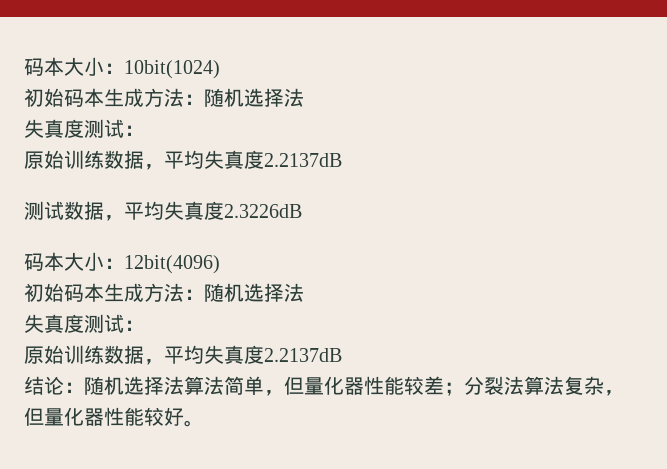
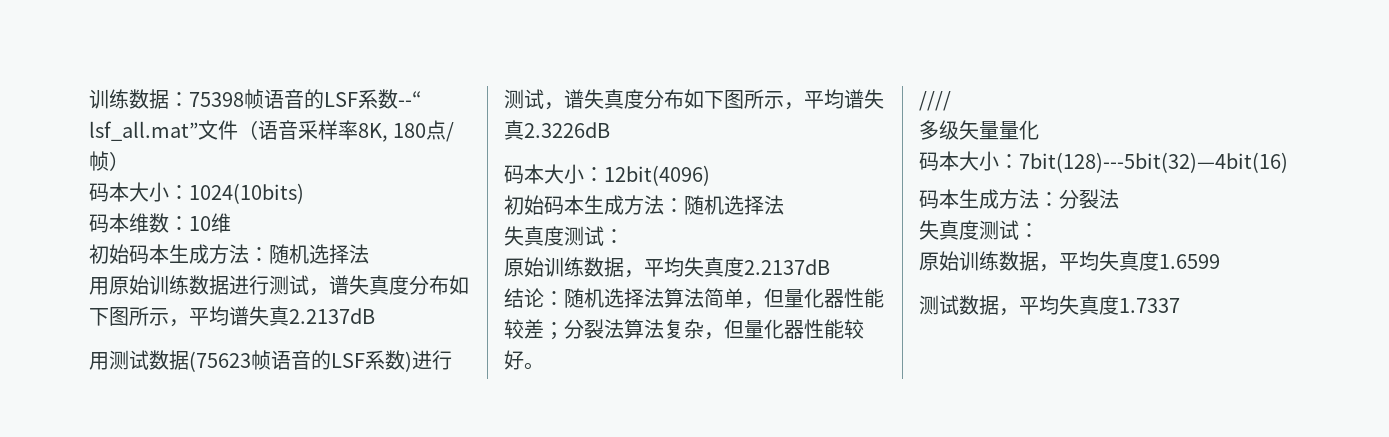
- 码本大小：10bit(1024)
+ 训练数据：75398帧语音的LSF系数--“ lsf_all.mat”文件（语音采样率8K, 180点/帧）
+ 码本大小：1024(10bits)
+ 码本维数：10维
  初始码本生成方法：随机选择法
- 失真度测试：
- 原始训练数据，平均失真度2.2137dB
- 测试数据，平均失真度2.3226dB
+ 用原始训练数据进行测试，谱失真度分布如下图所示，平均谱失真2.2137dB
+ 用测试数据(75623帧语音的LSF系数)进行测试，谱失真度分布如下图所示，平均谱失真2.3226dB
+ ////
+ 多级矢量量化
+ 码本大小：7bit(128)---5bit(32)—4bit(16)
+ 码本生成方法：分裂法
+ 失真度测试：
+ 原始训练数据，平均失真度1.6599
+ 测试数据，平均失真度1.7337

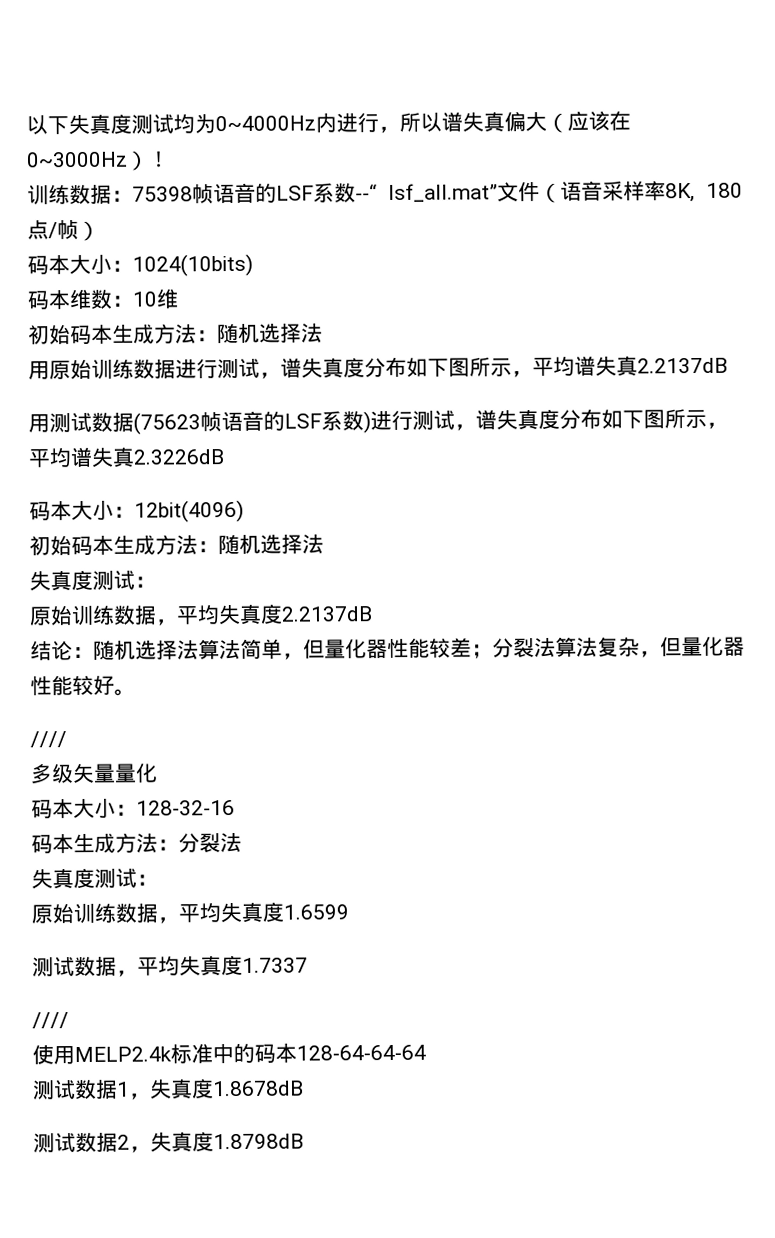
+ 以下失真度测试均为0~4000Hz内进行，所以谱失真偏大（应该在0~3000Hz）！
- 码本大小：7bit(128)---5bit(32)—4bit(16)
+ 码本大小：128-32-16
  测试数据，平均失真度1.7337
+ ////
+ 使用MELP2.4k标准中的码本128-64-64-64
+ 测试数据1，失真度1.8678dB
+ 测试数据2，失真度1.8798dB

